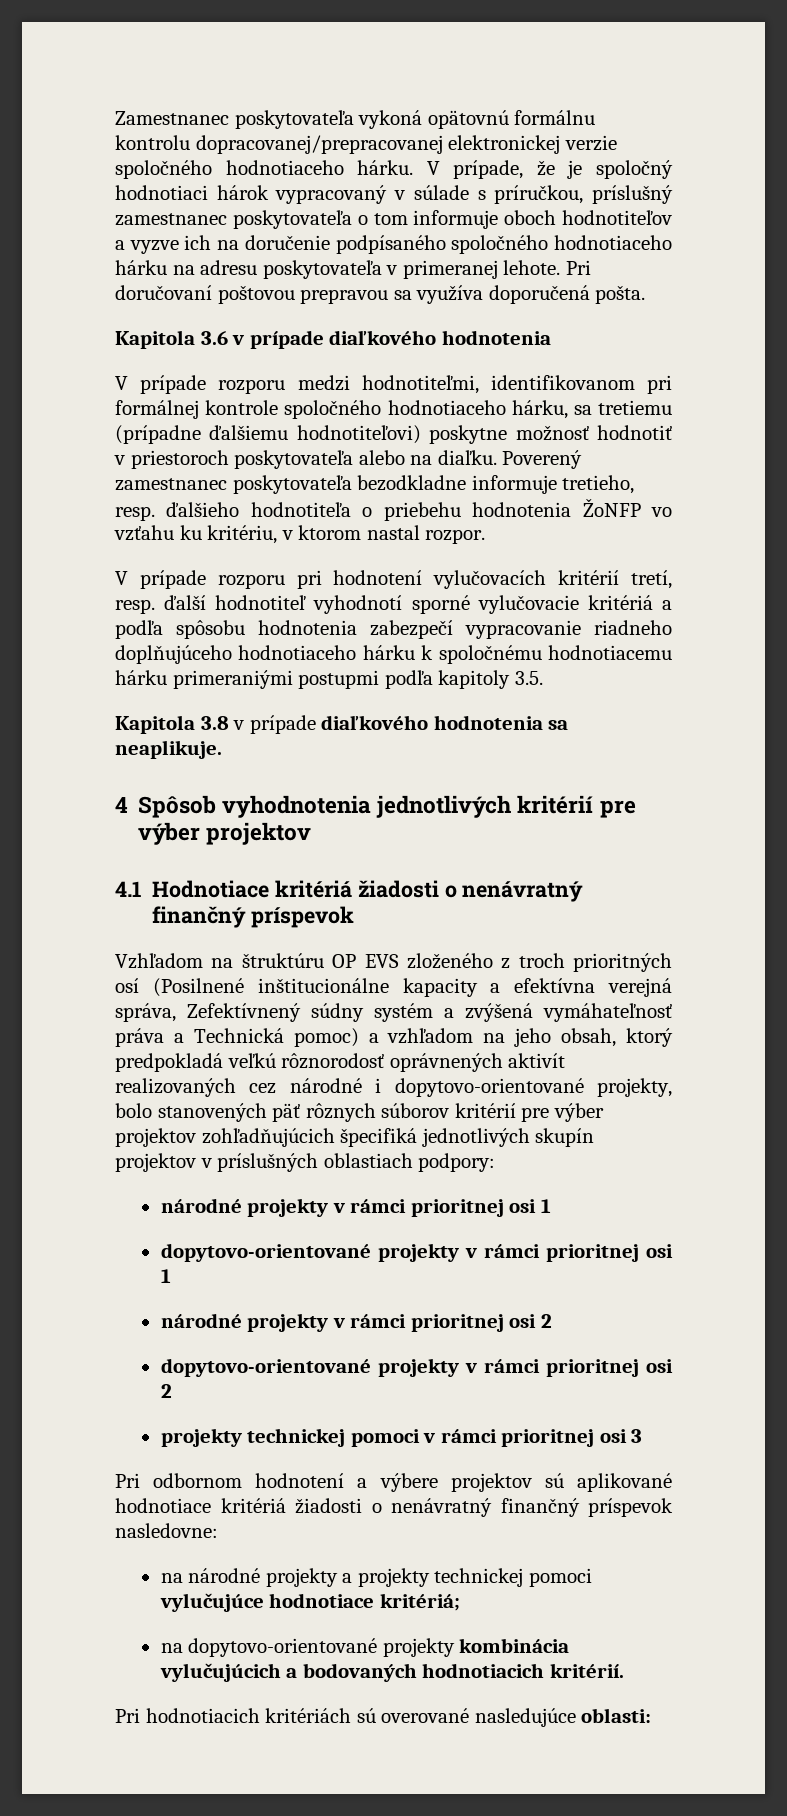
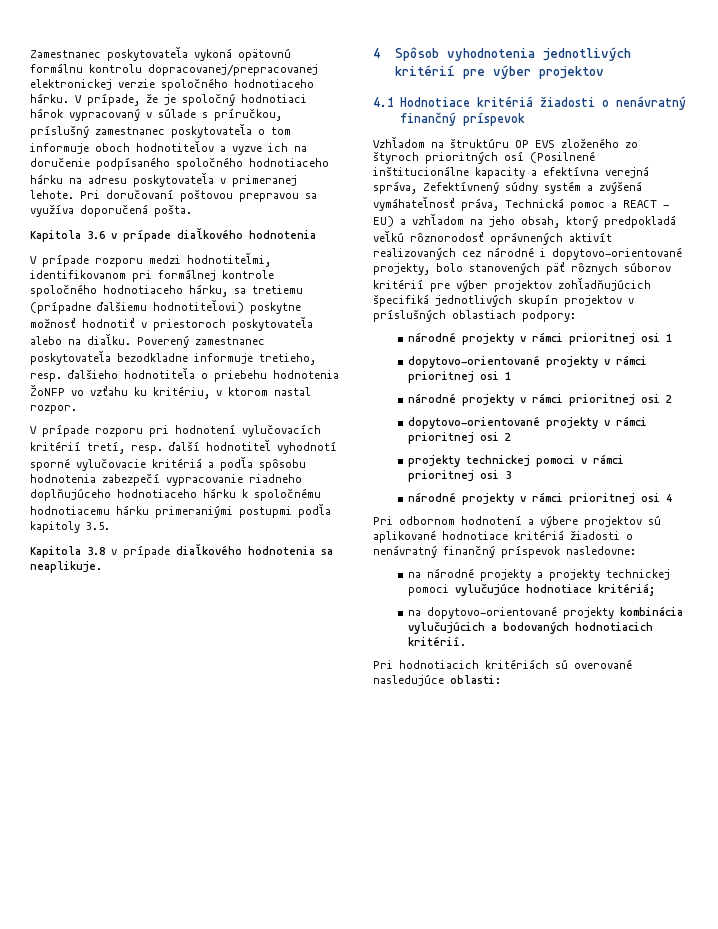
- Vzhľadom na štruktúru OP EVS zloženého z troch prioritných osí (Posilnené inštitucionálne kapacity a efektívna verejná správa, Zefektívnený súdny systém a zvýšená vymáhateľnosť práva a Technická pomoc) a vzhľadom na jeho obsah, ktorý predpokladá veľkú rôznorodosť oprávnených aktivít realizovaných cez národné i dopytovo-orientované projekty, bolo stanovených päť rôznych súborov kritérií pre výber projektov zohľadňujúcich špecifiká jednotlivých skupín projektov v príslušných oblastiach podpory:
+ Vzhľadom na štruktúru OP EVS zloženého zo štyroch prioritných osí (Posilnené inštitucionálne kapacity a efektívna verejná správa, Zefektívnený súdny systém a zvýšená vymáhateľnosť práva, Technická pomoc a REACT - EU) a vzhľadom na jeho obsah, ktorý predpokladá veľkú rôznorodosť oprávnených aktivít realizovaných cez národné i dopytovo-orientované projekty, bolo stanovených päť rôznych súborov kritérií pre výber projektov zohľadňujúcich špecifiká jednotlivých skupín projektov v príslušných oblastiach podpory:
+ národné projekty v rámci prioritnej osi 4

